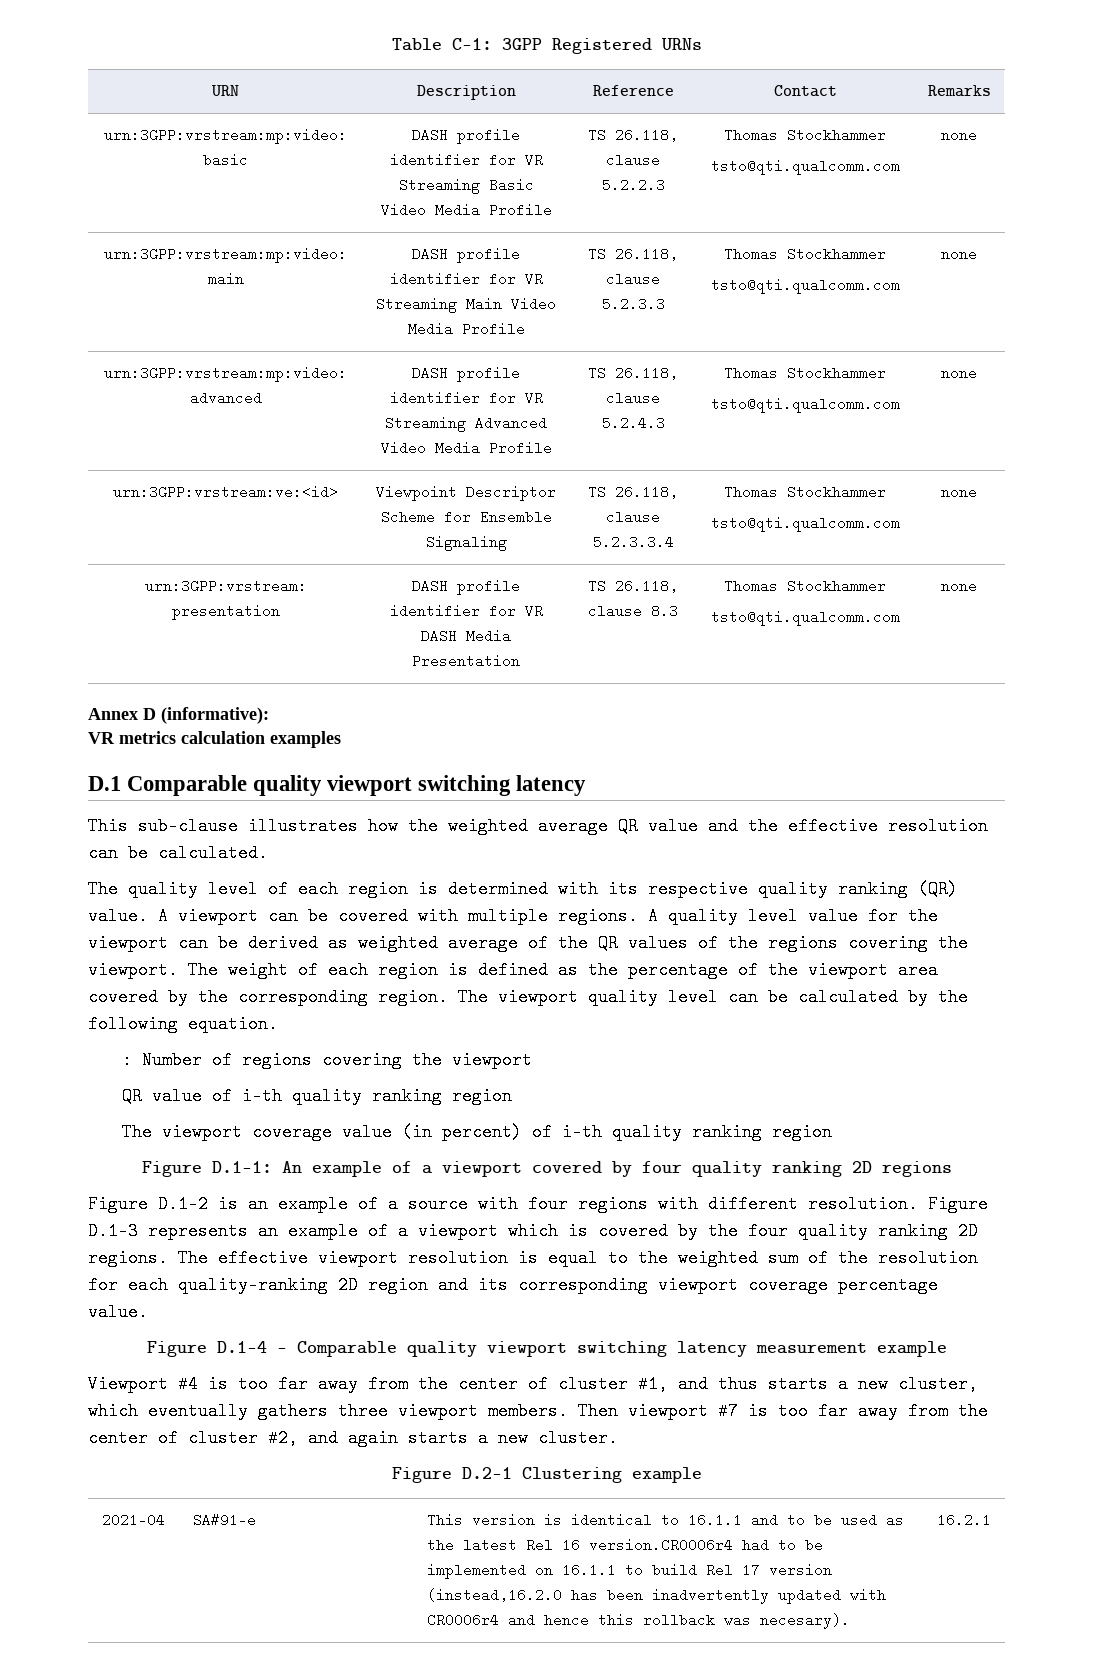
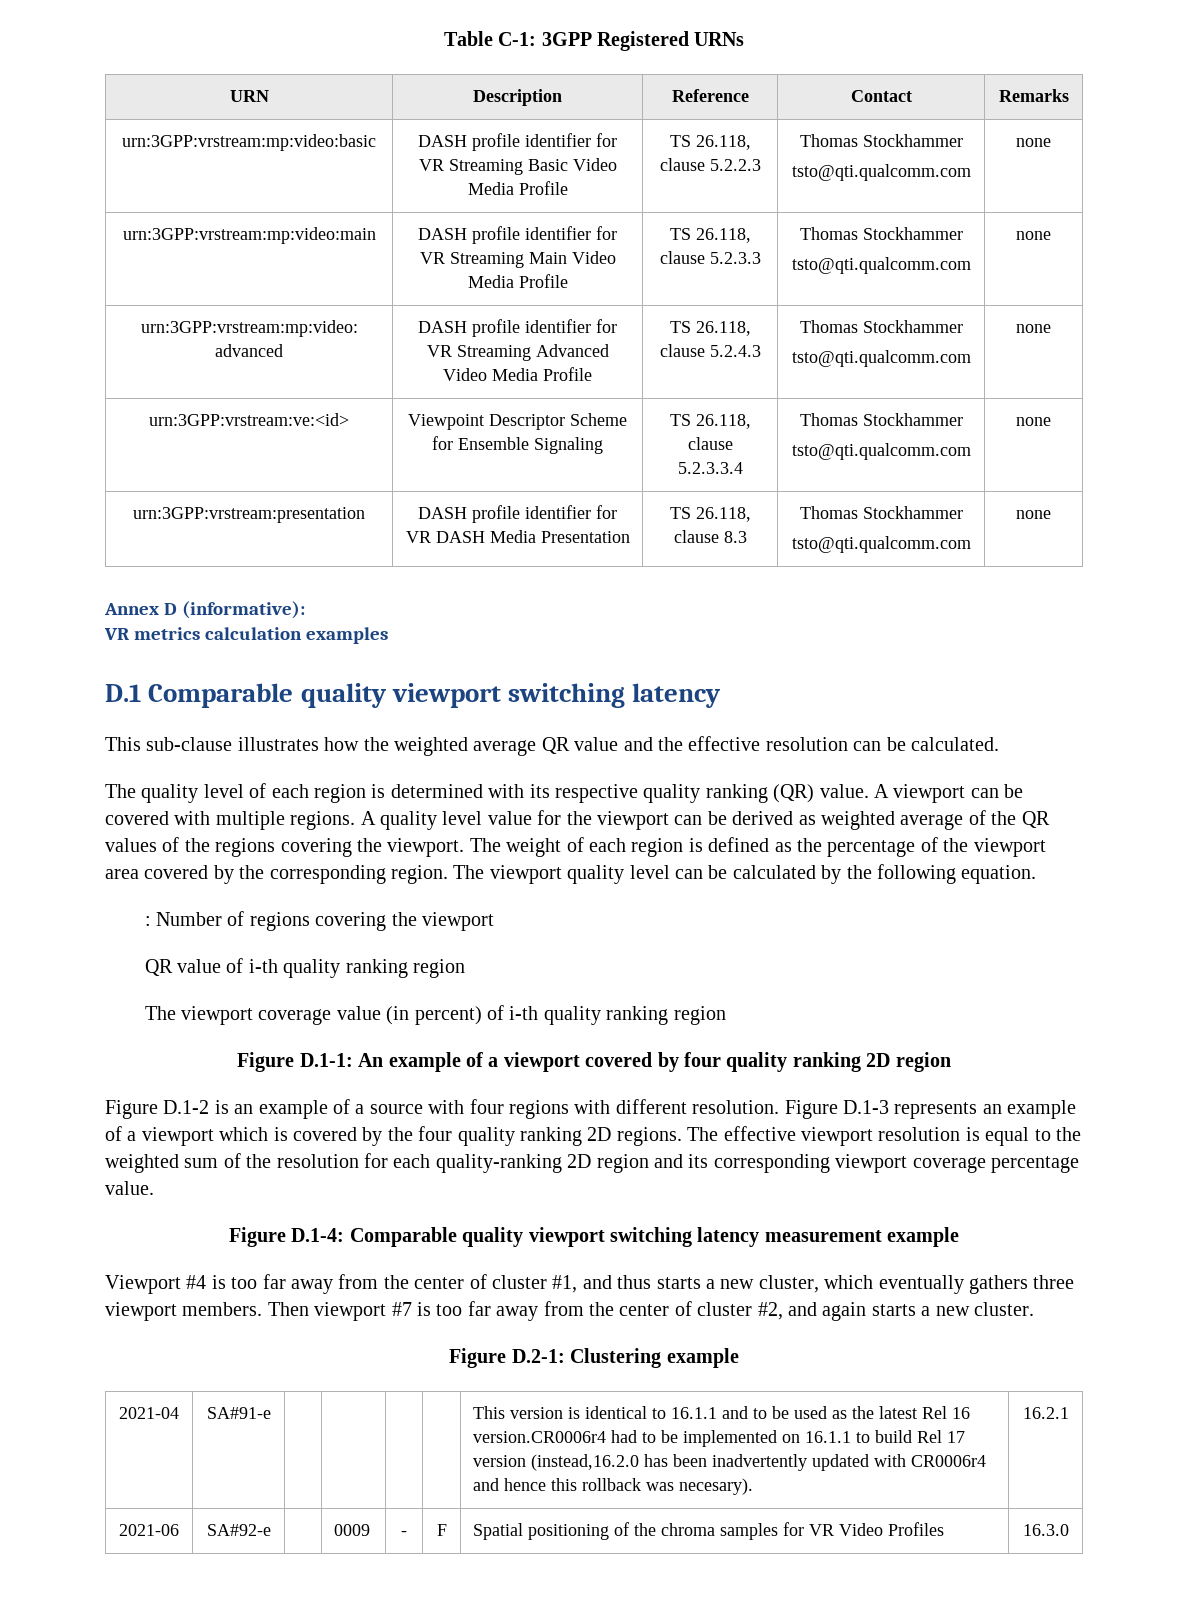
- Figure D.1-1: An example of a viewport covered by four quality ranking 2D regions
+ Figure D.1-1: An example of a viewport covered by four quality ranking 2D region
- Figure D.1-4 – Comparable quality viewport switching latency measurement example
+ Figure D.1-4: Comparable quality viewport switching latency measurement example
- Figure D.2-1 Clustering example
+ Figure D.2-1: Clustering example
+ 2021-06 | SA#92-e | | 0009 | - | F | Spatial positioning of the chroma samples for VR Video Profiles | 16.3.0

